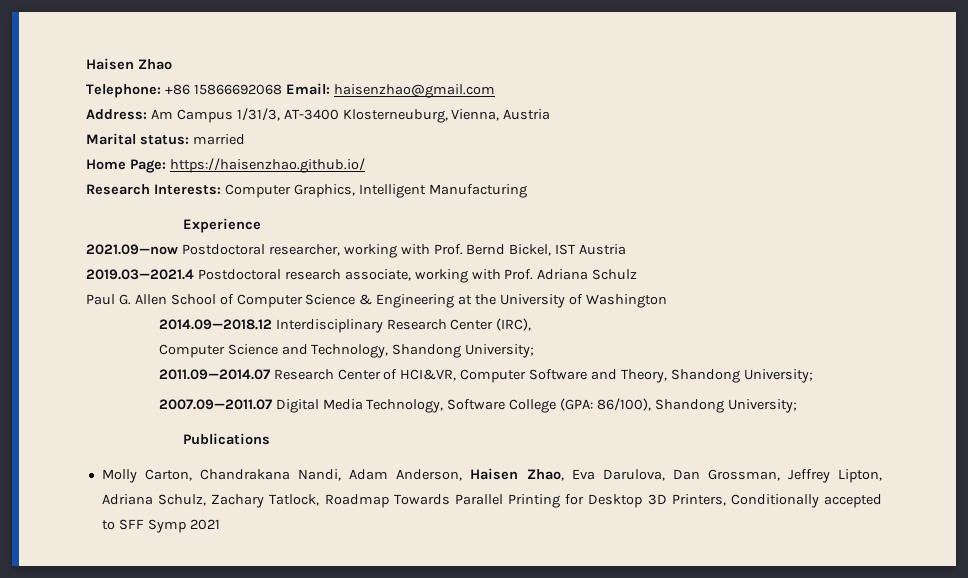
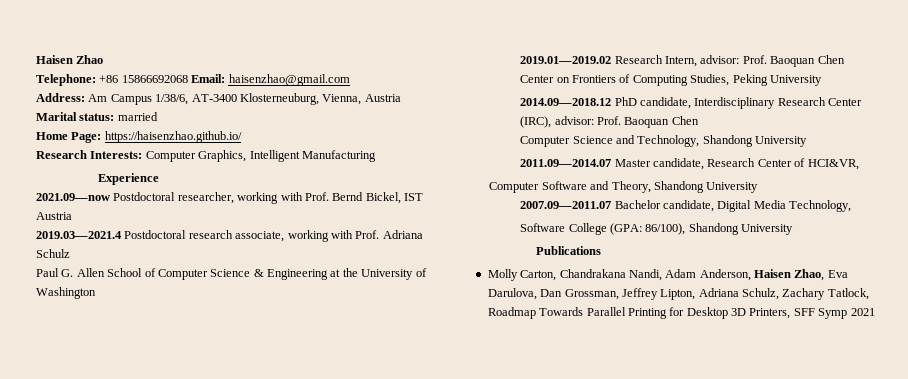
- Address: Am Campus 1/31/3, AT-3400 Klosterneuburg, Vienna, Austria
+ Address: Am Campus 1/38/6, AT-3400 Klosterneuburg, Vienna, Austria
+ 2019.01—2019.02 Research Intern, advisor: Prof. Baoquan Chen
+ Center on Frontiers of Computing Studies, Peking University
- 2014.09—2018.12 Interdisciplinary Research Center (IRC),
+ 2014.09—2018.12 PhD candidate, Interdisciplinary Research Center (IRC), advisor: Prof. Baoquan Chen
- Computer Science and Technology, Shandong University;
+ Computer Science and Technology, Shandong University
- 2011.09—2014.07 Research Center of HCI&VR, Computer Software and Theory, Shandong University;
+ 2011.09—2014.07 Master candidate, Research Center of HCI&VR,
+ Computer Software and Theory, Shandong University
- 2007.09—2011.07 Digital Media Technology, Software College (GPA: 86/100), Shandong University;
+ 2007.09—2011.07 Bachelor candidate, Digital Media Technology,
+ Software College (GPA: 86/100), Shandong University
- Molly Carton, Chandrakana Nandi, Adam Anderson, Haisen Zhao, Eva Darulova, Dan Grossman, Jeffrey Lipton, Adriana Schulz, Zachary Tatlock, Roadmap Towards Parallel Printing for Desktop 3D Printers, Conditionally accepted to SFF Symp 2021
+ Molly Carton, Chandrakana Nandi, Adam Anderson, Haisen Zhao, Eva Darulova, Dan Grossman, Jeffrey Lipton, Adriana Schulz, Zachary Tatlock, Roadmap Towards Parallel Printing for Desktop 3D Printers, SFF Symp 2021

